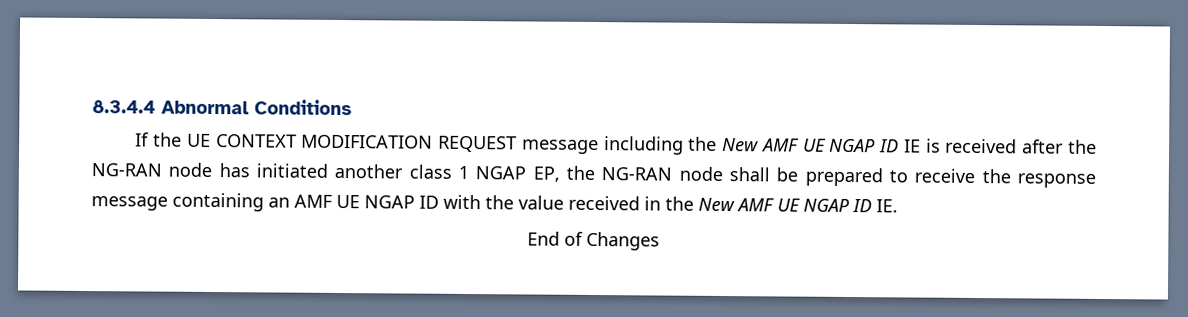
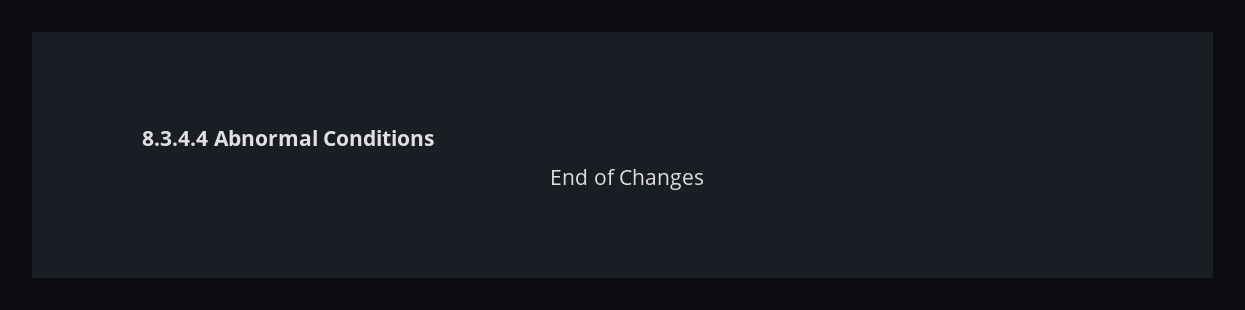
- If the UE CONTEXT MODIFICATION REQUEST message including the New AMF UE NGAP ID IE is received after the NG-RAN node has initiated another class 1 NGAP EP, the NG-RAN node shall be prepared to receive the response message containing an AMF UE NGAP ID with the value received in the New AMF UE NGAP ID IE.

